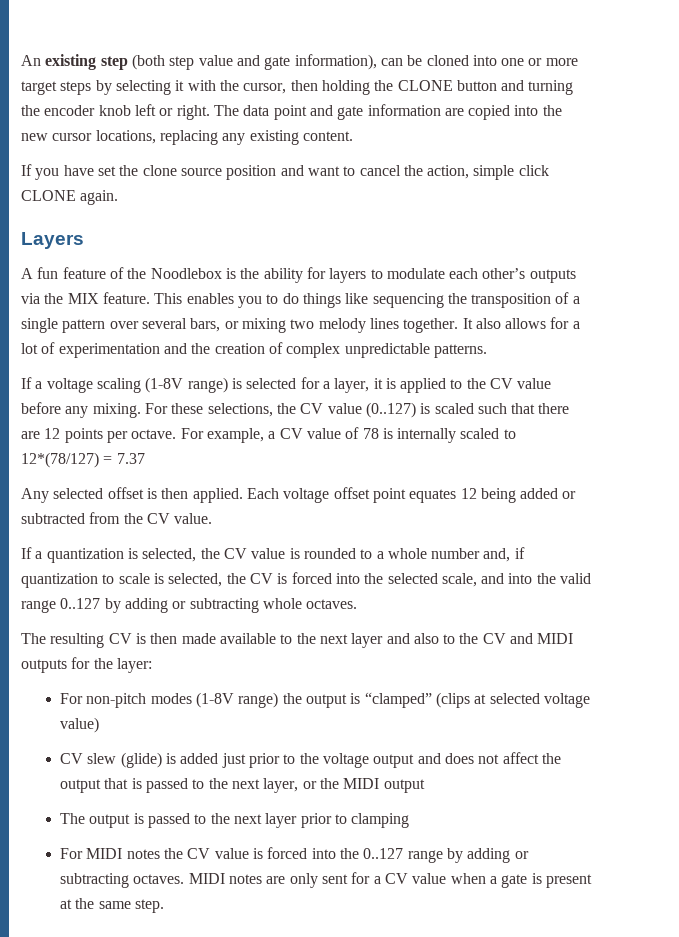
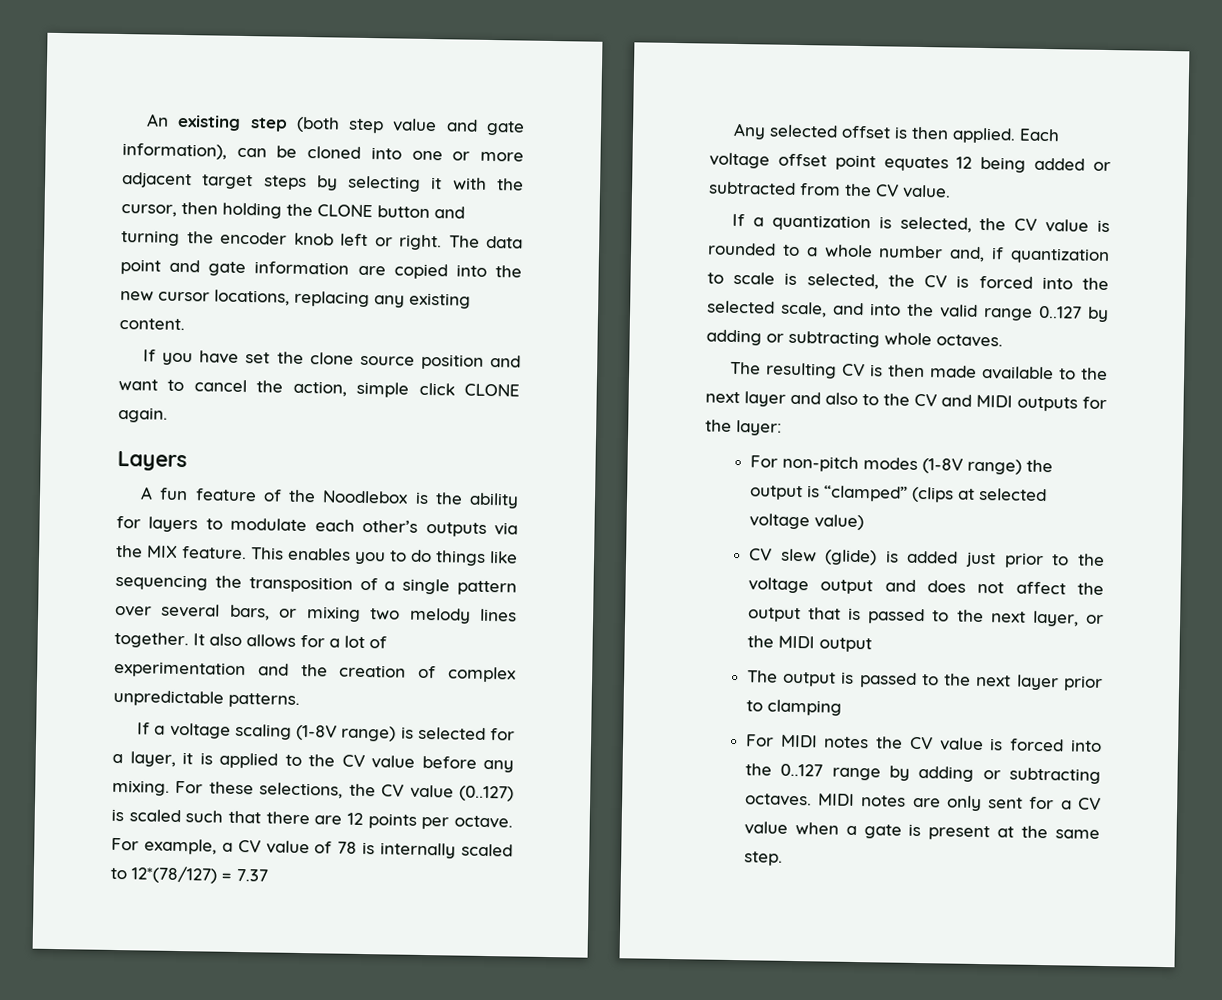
- An existing step (both step value and gate information), can be cloned into one or more target steps by selecting it with the cursor, then holding the CLONE button and turning the encoder knob left or right.
+ An existing step (both step value and gate information), can be cloned into one or more adjacent target steps by selecting it with the cursor, then holding the CLONE button and turning the encoder knob left or right.

